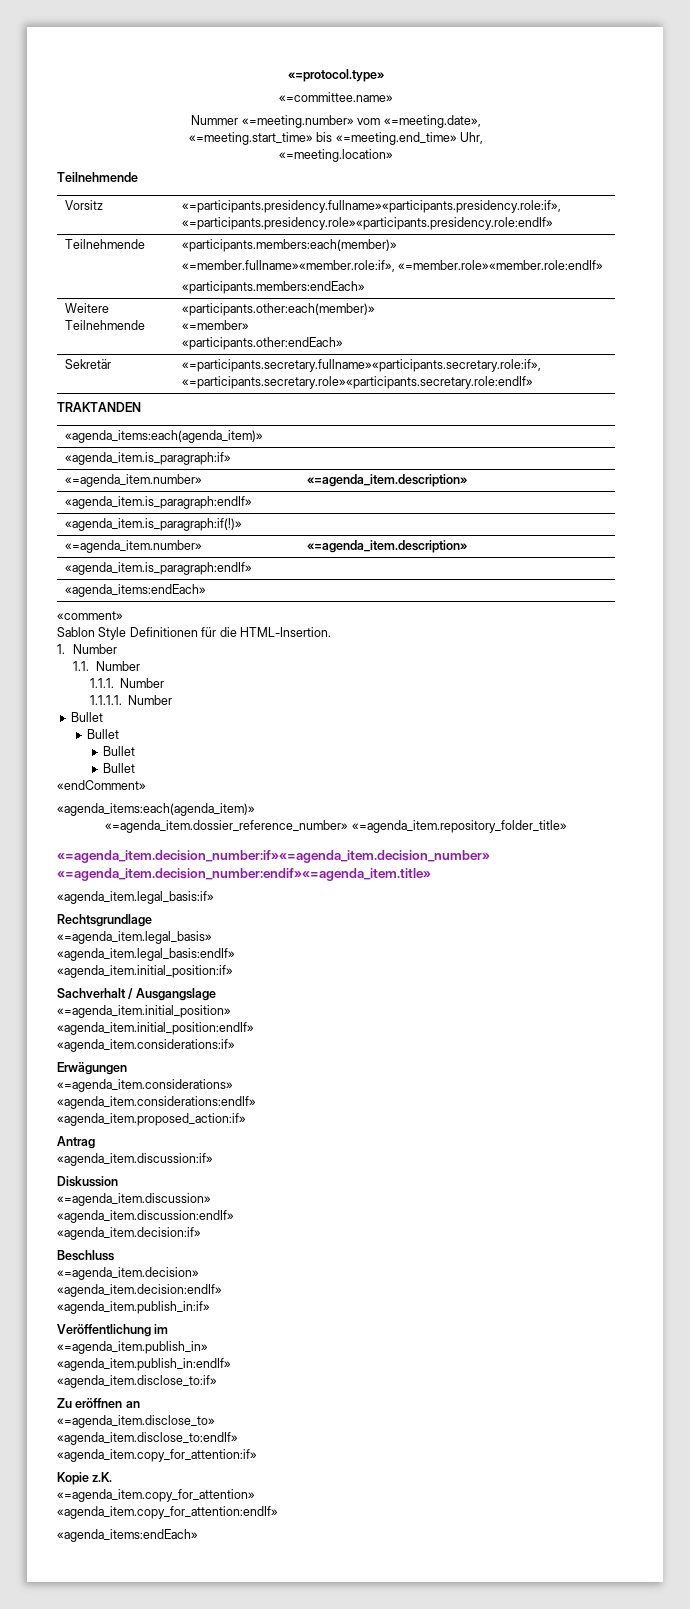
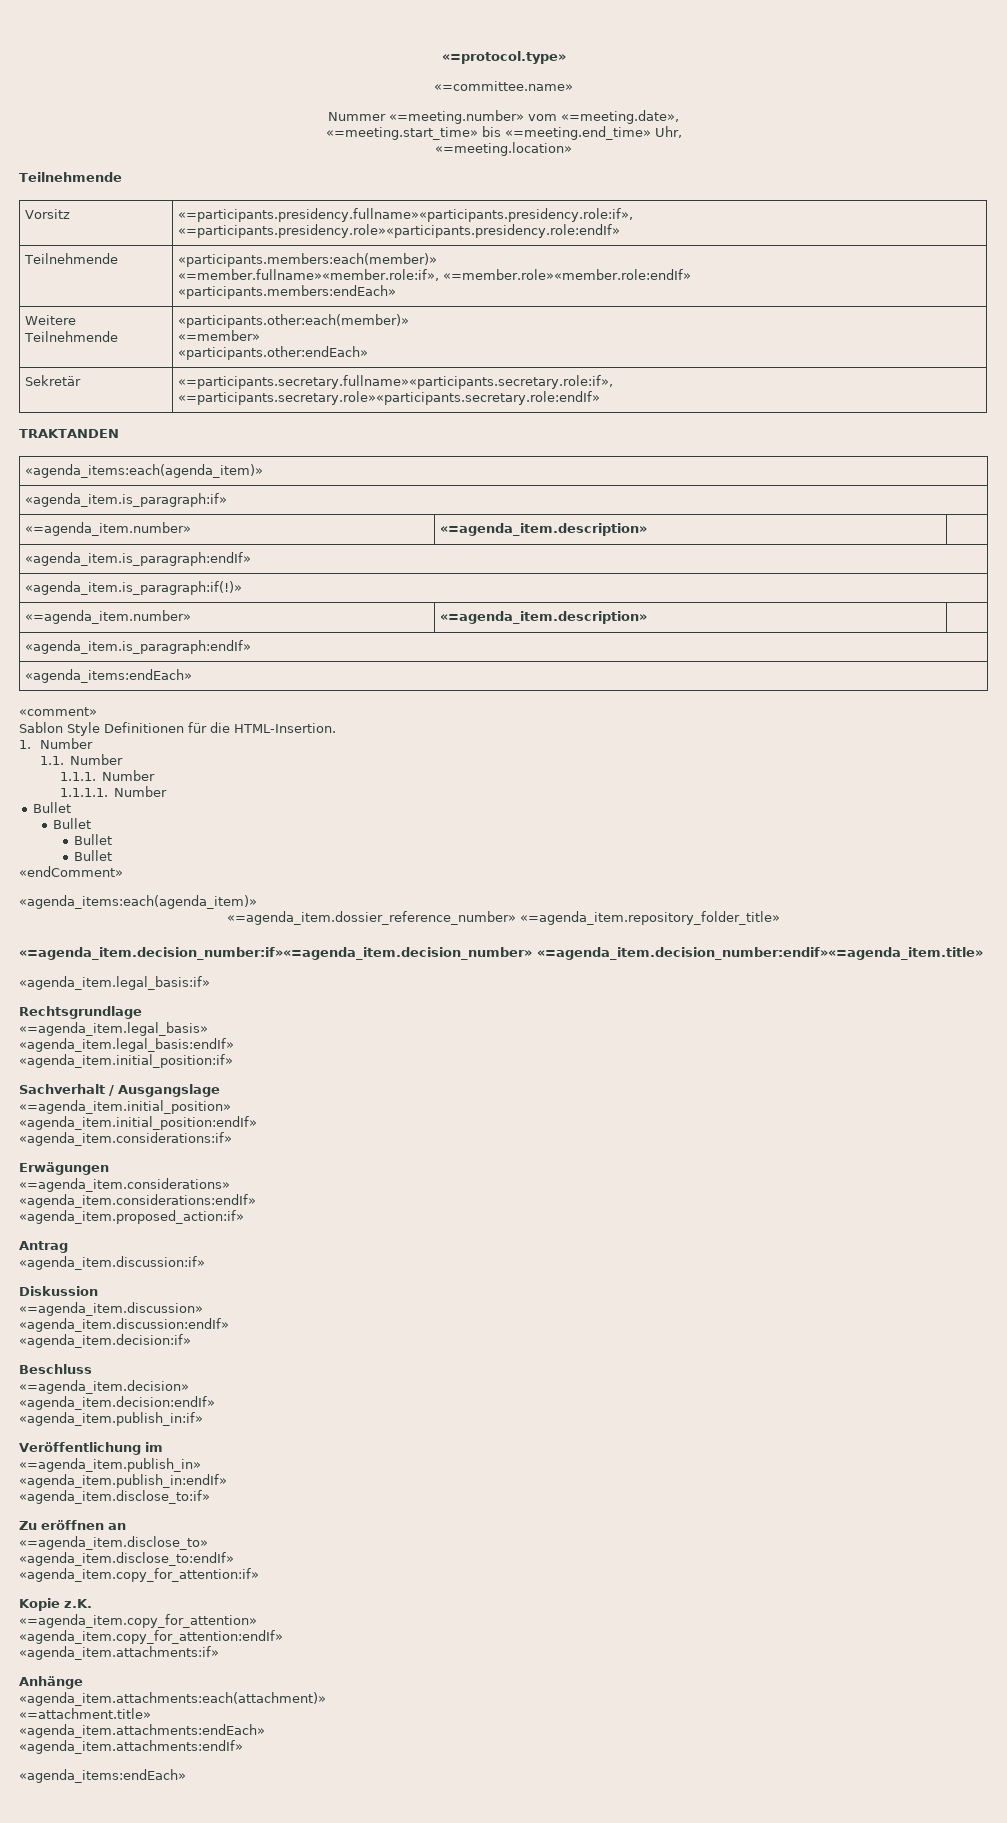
+ «agenda_item.attachments:if»
+ Anhänge
+ «agenda_item.attachments:each(attachment)»
+ «=attachment.title»
+ «agenda_item.attachments:endEach»
+ «agenda_item.attachments:endIf»

